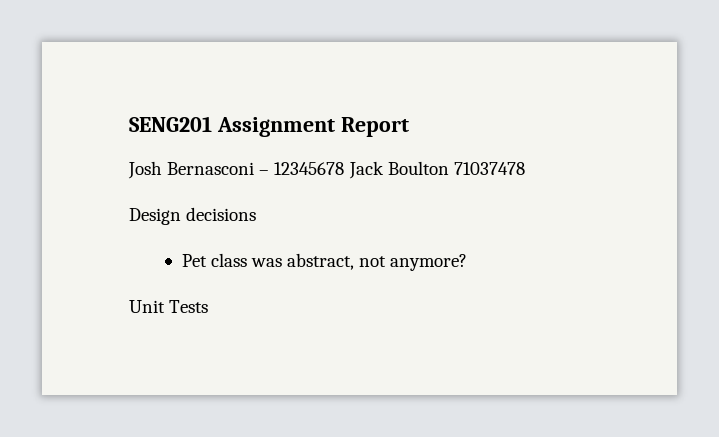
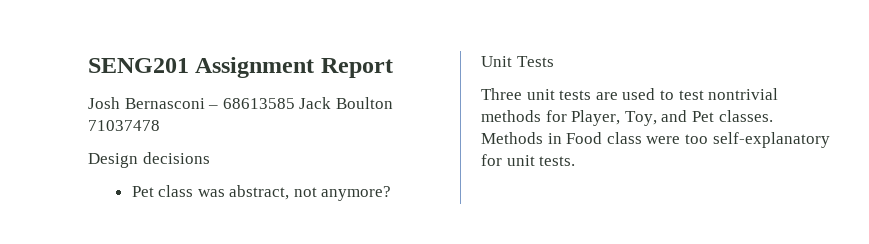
- Josh Bernasconi – 12345678 Jack Boulton 71037478
+ Josh Bernasconi – 68613585 Jack Boulton 71037478
+ Three unit tests are used to test nontrivial methods for Player, Toy, and Pet classes. Methods in Food class were too self-explanatory for unit tests.

